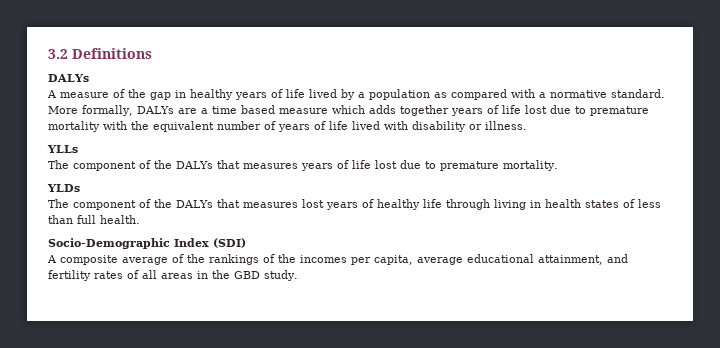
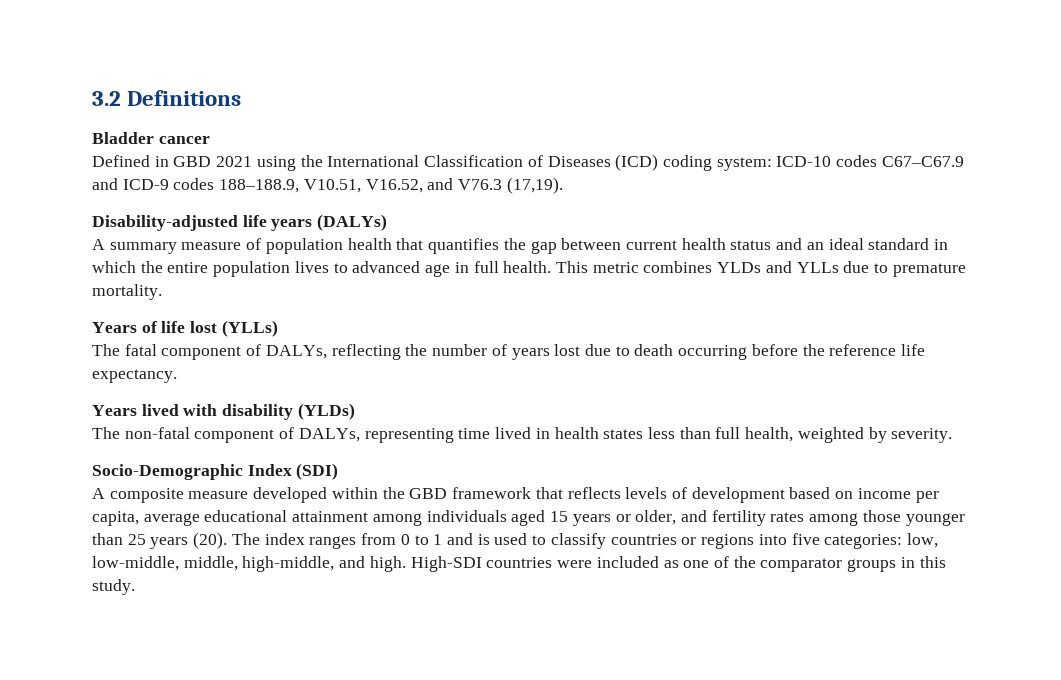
  3.2 Definitions
- DALYs
- A measure of the gap in healthy years of life lived by a population as compared with a normative standard. More formally, DALYs are a time based measure which adds together years of life lost due to premature mortality with the equivalent number of years of life lived with disability or illness.
- YLLs
- The component of the DALYs that measures years of life lost due to premature mortality.
+ Bladder cancer
+ Defined in GBD 2021 using the International Classification of Diseases (ICD) coding system: ICD-10 codes C67–C67.9 and ICD-9 codes 188–188.9, V10.51, V16.52, and V76.3 (17,19).
+ Disability-adjusted life years (DALYs)
+ A summary measure of population health that quantifies the gap between current health status and an ideal standard in which the entire population lives to advanced age in full health. This metric combines YLDs and YLLs due to premature mortality.
- YLDs
- The component of the DALYs that measures lost years of healthy life through living in health states of less than full health.
+ Years of life lost (YLLs)
+ The fatal component of DALYs, reflecting the number of years lost due to death occurring before the reference life expectancy.
+ Years lived with disability (YLDs)
+ The non-fatal component of DALYs, representing time lived in health states less than full health, weighted by severity.
- A composite average of the rankings of the incomes per capita, average educational attainment, and fertility rates of all areas in the GBD study.
+ A composite measure developed within the GBD framework that reflects levels of development based on income per capita, average educational attainment among individuals aged 15 years or older, and fertility rates among those younger than 25 years (20). The index ranges from 0 to 1 and is used to classify countries or regions into five categories: low, low-middle, middle, high-middle, and high. High-SDI countries were included as one of the comparator groups in this study.

